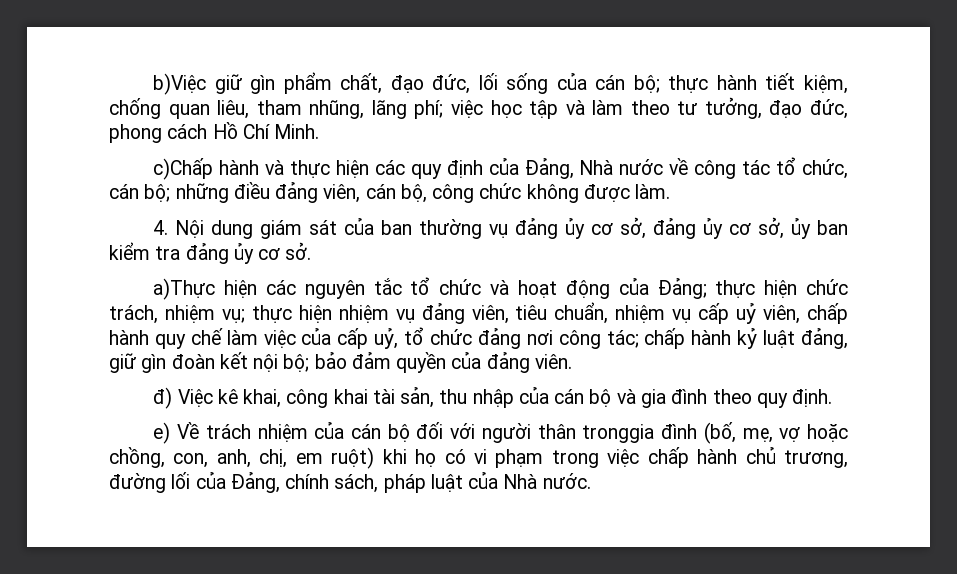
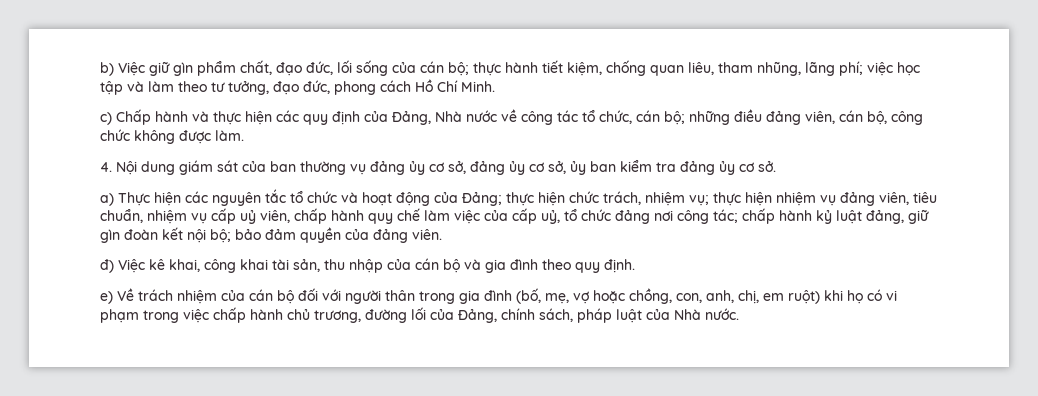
- b)Việc giữ gìn phẩm chất, đạo đức, lối sống của cán bộ; thực hành tiết kiệm, chống quan liêu, tham nhũng, lãng phí; việc học tập và làm theo tư tưởng, đạo đức, phong cách Hồ Chí Minh.
+ b) Việc giữ gìn phẩm chất, đạo đức, lối sống của cán bộ; thực hành tiết kiệm, chống quan liêu, tham nhũng, lãng phí; việc học tập và làm theo tư tưởng, đạo đức, phong cách Hồ Chí Minh.
- c)Chấp hành và thực hiện các quy định của Đảng, Nhà nước về công tác tổ chức, cán bộ; những điều đảng viên, cán bộ, công chức không được làm.
+ c) Chấp hành và thực hiện các quy định của Đảng, Nhà nước về công tác tổ chức, cán bộ; những điều đảng viên, cán bộ, công chức không được làm.
- a)Thực hiện các nguyên tắc tổ chức và hoạt động của Đảng;
+ a) Thực hiện các nguyên tắc tổ chức và hoạt động của Đảng;
- e) Về trách nhiệm của cán bộ đối với người thân tronggia đình (bố, mẹ, vợ hoặc chồng, con, anh, chị, em ruột) khi họ có vi phạm trong việc chấp hành chủ trương, đường lối của Đảng, chính sách, pháp luật của Nhà nước.
+ e) Về trách nhiệm của cán bộ đối với người thân trong gia đình (bố, mẹ, vợ hoặc chồng, con, anh, chị, em ruột) khi họ có vi phạm trong việc chấp hành chủ trương, đường lối của Đảng, chính sách, pháp luật của Nhà nước.

